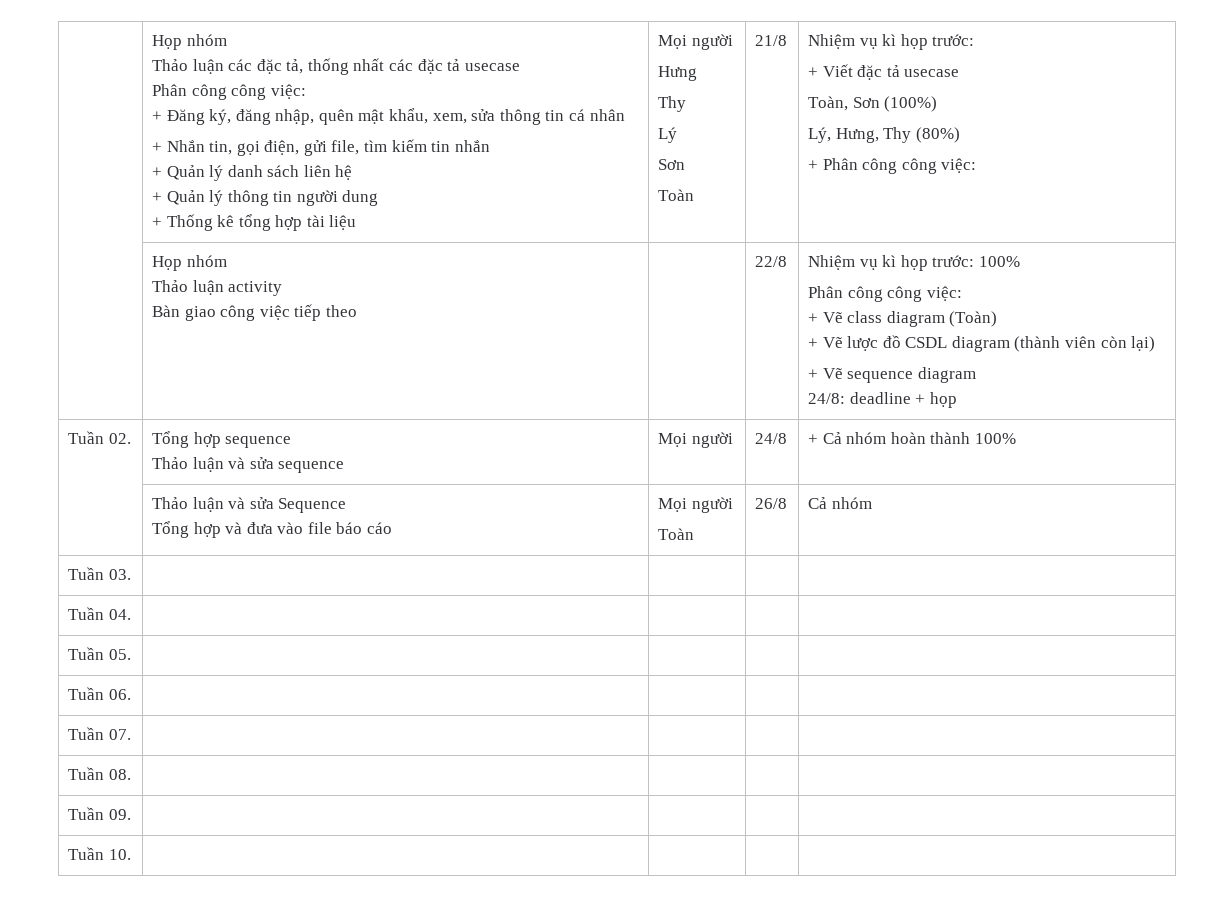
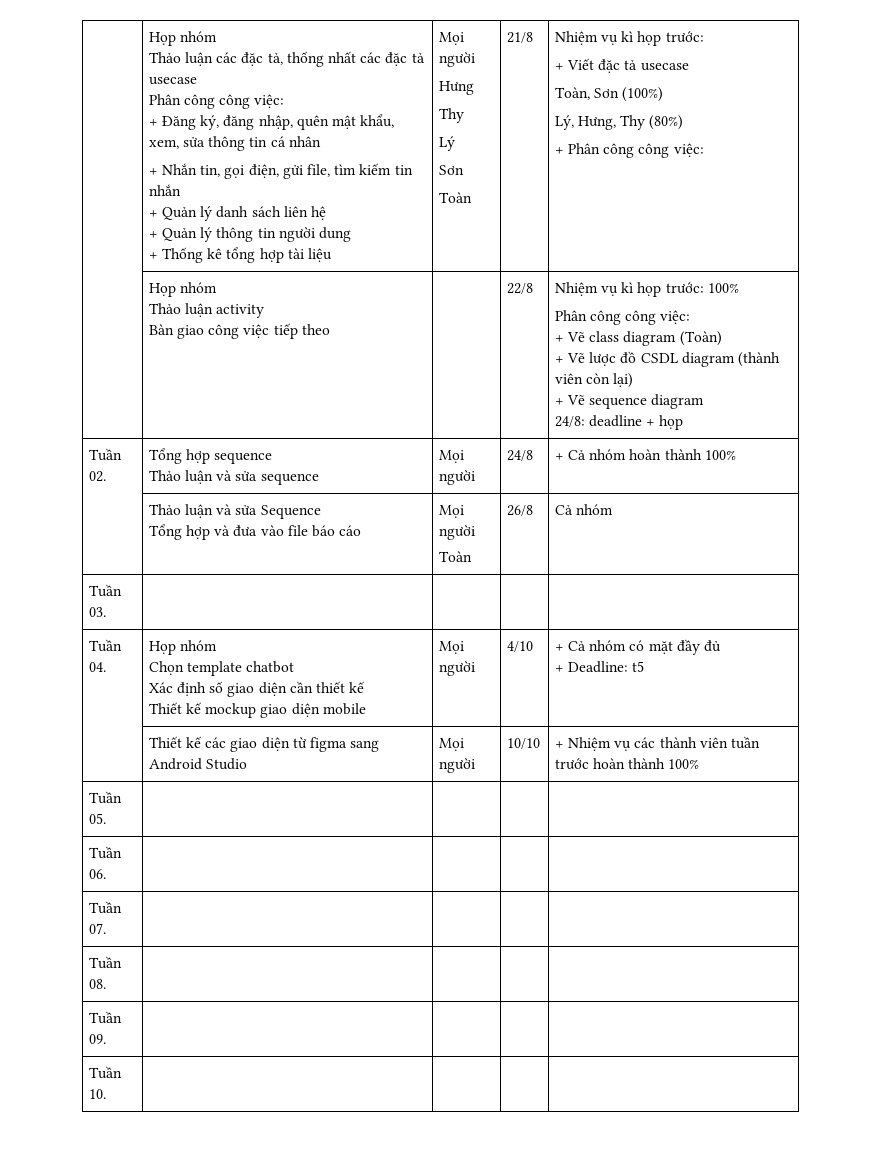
- Tuần 04. | | | |
+ Tuần 04. | Họp nhóm
+ Chọn template chatbot
+ Xác định số giao diện cần thiết kế
+ Thiết kế mockup giao diện mobile | Mọi người | 4/10 | + Cả nhóm có mặt đầy đủ
+ + Deadline: t5
+ | Thiết kế các giao diện từ figma sang Android Studio | Mọi người | 10/10 | + Nhiệm vụ các thành viên tuần trước hoàn thành 100%

